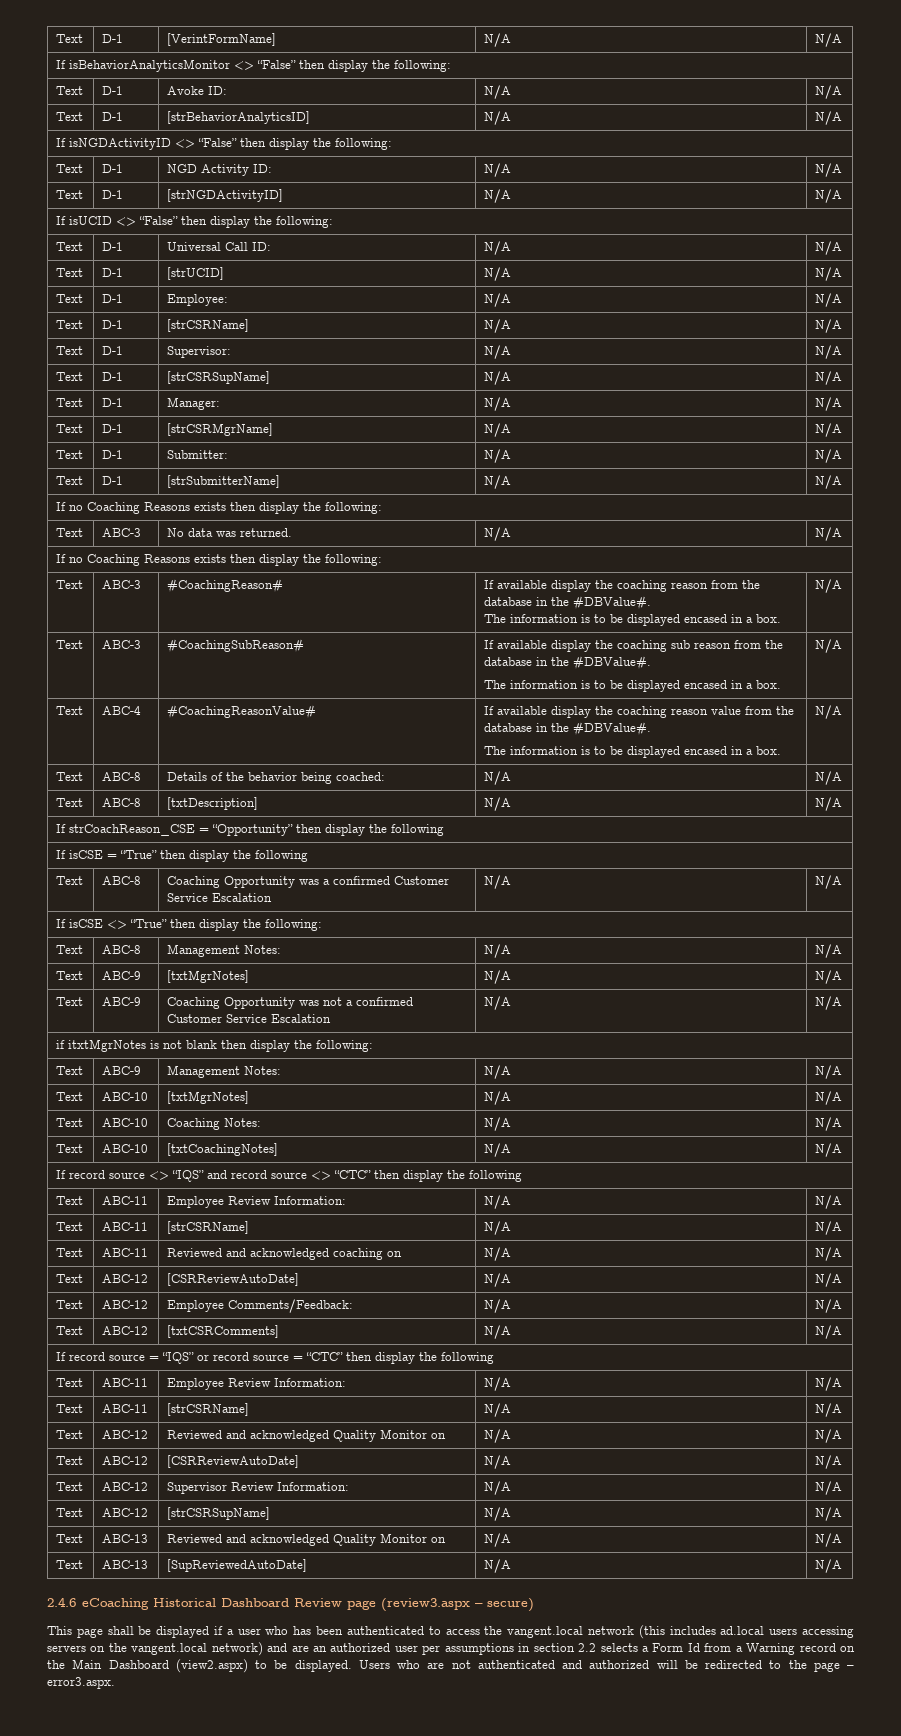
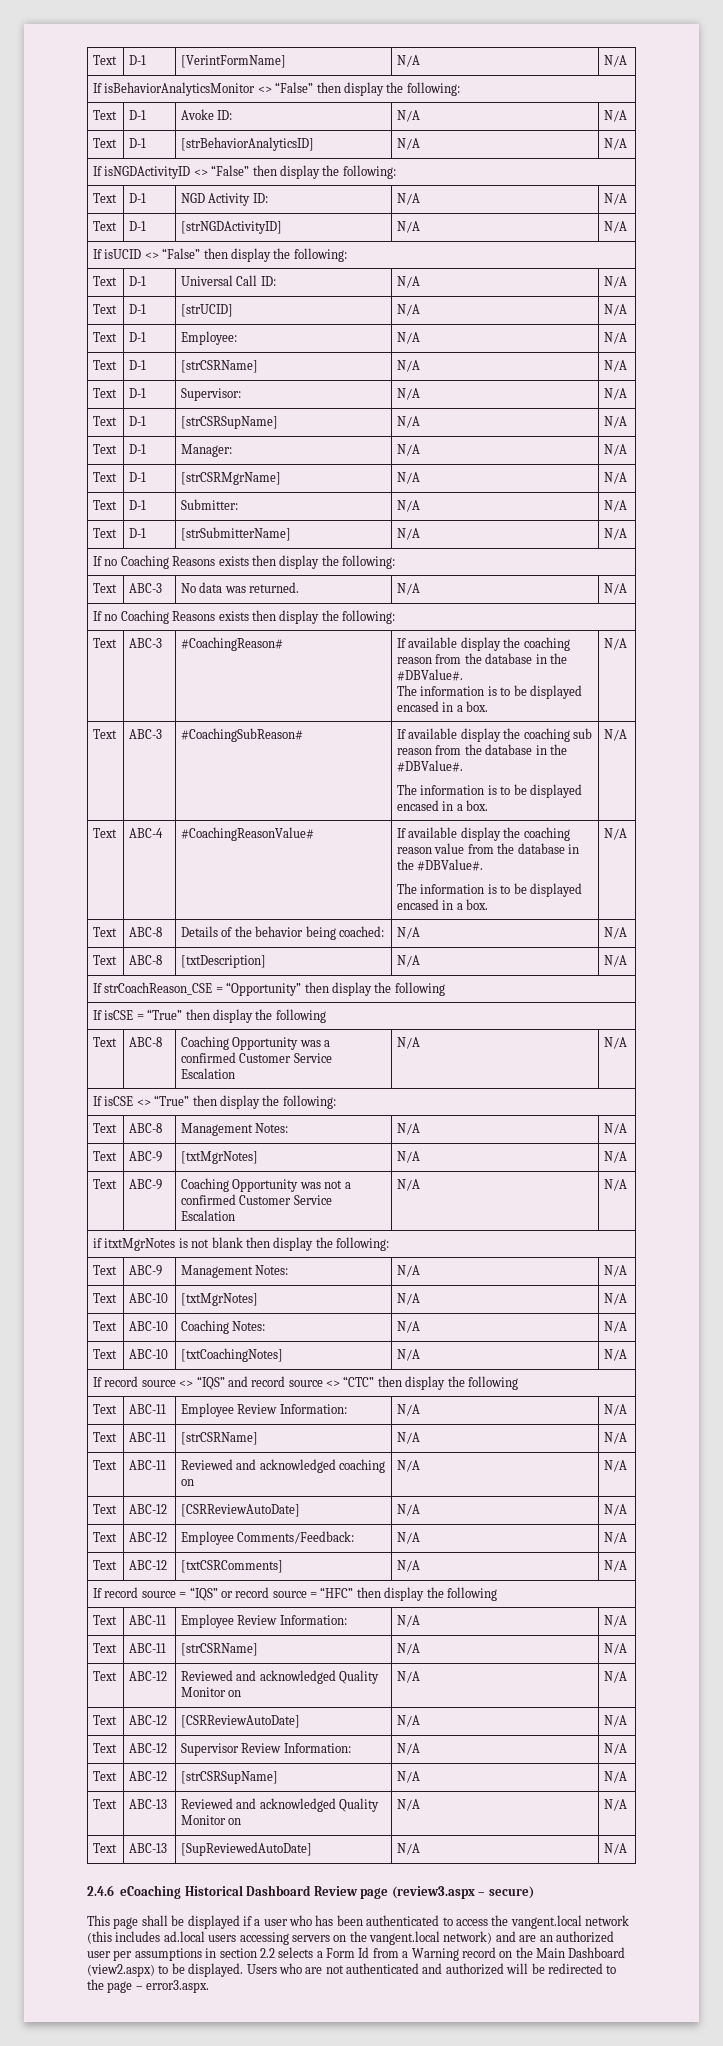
- If record source = “IQS” or record source = “CTC” then display the following
+ If record source = “IQS” or record source = “HFC” then display the following

